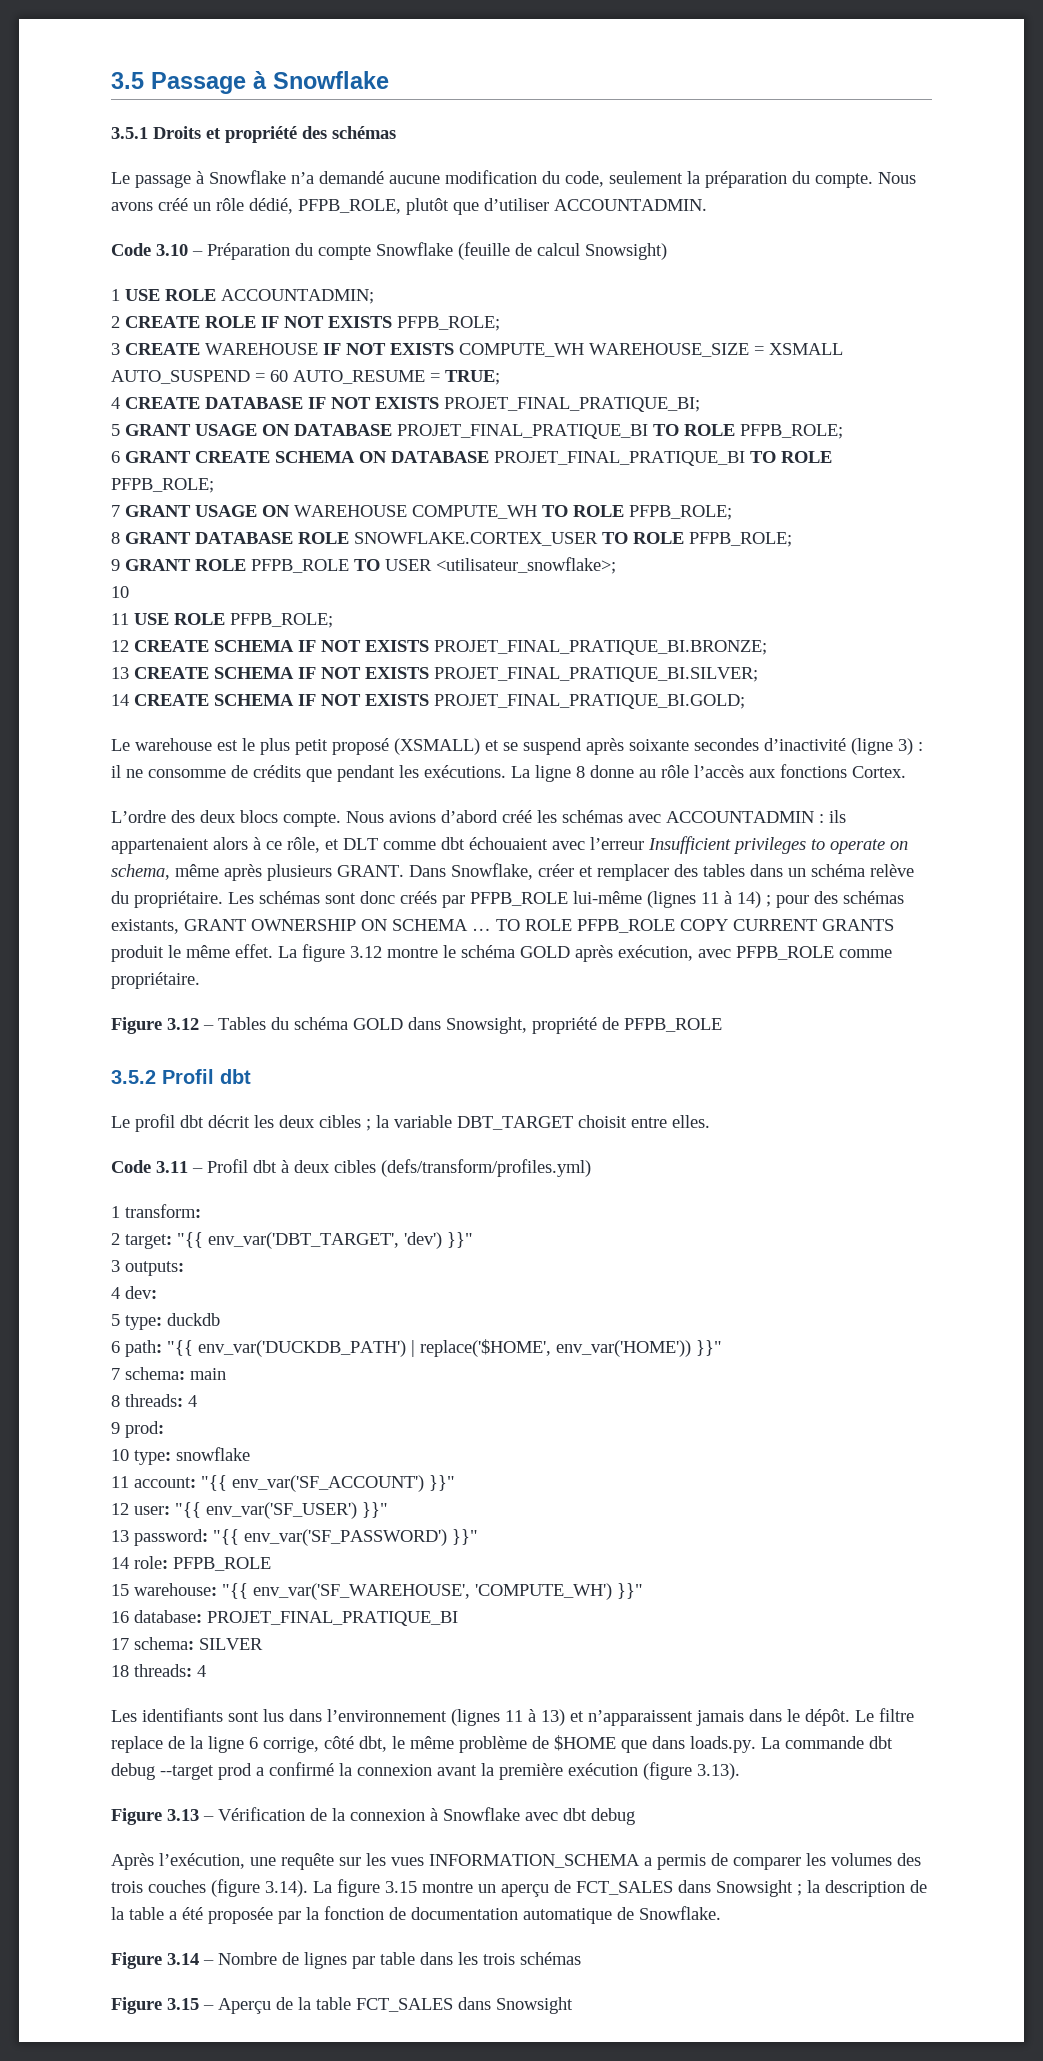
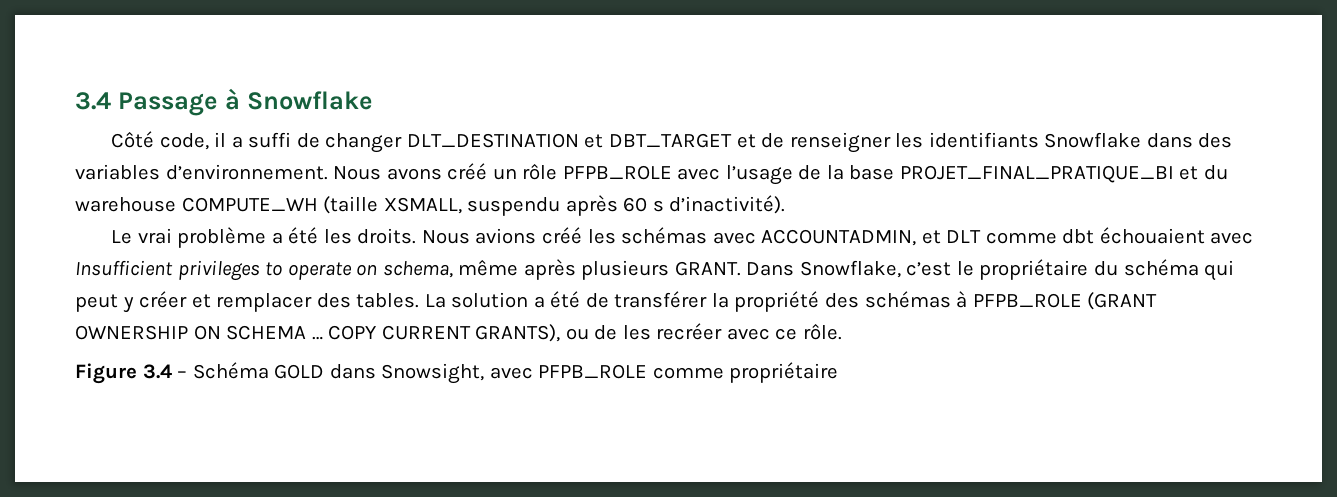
- 3.5 Passage à Snowflake
+ 3.4 Passage à Snowflake
- 3.5.1 Droits et propriété des schémas
- Le passage à Snowflake n’a demandé aucune modification du code, seulement la préparation du compte.
+ Côté code, il a suffi de changer DLT_DESTINATION et DBT_TARGET et de renseigner les identifiants Snowflake dans des variables d’environnement.
- Nous avons créé un rôle dédié, PFPB_ROLE, plutôt que d’utiliser ACCOUNTADMIN.
- Code 3.10 – Préparation du compte Snowflake (feuille de calcul Snowsight)
- 1 USE ROLE ACCOUNTADMIN;
- 2 CREATE ROLE IF NOT EXISTS PFPB_ROLE;
- 3 CREATE WAREHOUSE IF NOT EXISTS COMPUTE_WH WAREHOUSE_SIZE = XSMALL AUTO_SUSPEND = 60 AUTO_RESUME = TRUE;
- 4 CREATE DATABASE IF NOT EXISTS PROJET_FINAL_PRATIQUE_BI;
- 5 GRANT USAGE ON DATABASE PROJET_FINAL_PRATIQUE_BI TO ROLE PFPB_ROLE;
- 6 GRANT CREATE SCHEMA ON DATABASE PROJET_FINAL_PRATIQUE_BI TO ROLE PFPB_ROLE;
- 7 GRANT USAGE ON WAREHOUSE COMPUTE_WH TO ROLE PFPB_ROLE;
- 8 GRANT DATABASE ROLE SNOWFLAKE.CORTEX_USER TO ROLE PFPB_ROLE;
- 9 GRANT ROLE PFPB_ROLE TO USER <utilisateur_snowflake>;
- 10
- 11 USE ROLE PFPB_ROLE;
- 12 CREATE SCHEMA IF NOT EXISTS PROJET_FINAL_PRATIQUE_BI.BRONZE;
- 13 CREATE SCHEMA IF NOT EXISTS PROJET_FINAL_PRATIQUE_BI.SILVER;
- 14 CREATE SCHEMA IF NOT EXISTS PROJET_FINAL_PRATIQUE_BI.GOLD;
- Le warehouse est le plus petit proposé (XSMALL) et se suspend après soixante secondes d’inactivité (ligne 3) : il ne consomme de crédits que pendant les exécutions. La ligne 8 donne au rôle l’accès aux fonctions Cortex.
- L’ordre des deux blocs compte.
+ Nous avons créé un rôle PFPB_ROLE avec l’usage de la base PROJET_FINAL_PRATIQUE_BI et du warehouse COMPUTE_WH (taille XSMALL, suspendu après 60 s d’inactivité).
+ Le vrai problème a été les droits.
- Nous avions d’abord créé les schémas avec ACCOUNTADMIN : ils appartenaient alors à ce rôle, et DLT comme dbt échouaient avec l’erreur Insufficient privileges to operate on schema, même après plusieurs GRANT.
+ Nous avions créé les schémas avec ACCOUNTADMIN, et DLT comme dbt échouaient avec Insufficient privileges to operate on schema, même après plusieurs GRANT.
- Dans Snowflake, créer et remplacer des tables dans un schéma relève du propriétaire. Les schémas sont donc créés par PFPB_ROLE lui-même (lignes 11 à 14) ; pour des schémas existants, GRANT OWNERSHIP ON SCHEMA … TO ROLE PFPB_ROLE COPY CURRENT GRANTS produit le même effet. La figure 3.12 montre le schéma GOLD après exécution, avec PFPB_ROLE comme propriétaire.
- Figure 3.12 – Tables du schéma GOLD dans Snowsight, propriété de PFPB_ROLE
- 3.5.2 Profil dbt
- Le profil dbt décrit les deux cibles ; la variable DBT_TARGET choisit entre elles.
- Code 3.11 – Profil dbt à deux cibles (defs/transform/profiles.yml)
- 1 transform:
- 2 target: "{{ env_var('DBT_TARGET', 'dev') }}"
- 3 outputs:
- 4 dev:
- 5 type: duckdb
- 6 path: "{{ env_var('DUCKDB_PATH') | replace('$HOME', env_var('HOME')) }}"
- 7 schema: main
- 8 threads: 4
- 9 prod:
- 10 type: snowflake
- 11 account: "{{ env_var('SF_ACCOUNT') }}"
- 12 user: "{{ env_var('SF_USER') }}"
- 13 password: "{{ env_var('SF_PASSWORD') }}"
- 14 role: PFPB_ROLE
- 15 warehouse: "{{ env_var('SF_WAREHOUSE', 'COMPUTE_WH') }}"
- 16 database: PROJET_FINAL_PRATIQUE_BI
- 17 schema: SILVER
- 18 threads: 4
- Les identifiants sont lus dans l’environnement (lignes 11 à 13) et n’apparaissent jamais dans le dépôt. Le filtre replace de la ligne 6 corrige, côté dbt, le même problème de $HOME que dans loads.py. La commande dbt debug --target prod a confirmé la connexion avant la première exécution (figure 3.13).
- Figure 3.13 – Vérification de la connexion à Snowflake avec dbt debug
- Après l’exécution, une requête sur les vues INFORMATION_SCHEMA a permis de comparer les volumes des trois couches (figure 3.14). La figure 3.15 montre un aperçu de FCT_SALES dans Snowsight ; la description de la table a été proposée par la fonction de documentation automatique de Snowflake.
- Figure 3.14 – Nombre de lignes par table dans les trois schémas
- Figure 3.15 – Aperçu de la table FCT_SALES dans Snowsight
+ Dans Snowflake, c’est le propriétaire du schéma qui peut y créer et remplacer des tables. La solution a été de transférer la propriété des schémas à PFPB_ROLE (GRANT OWNERSHIP ON SCHEMA … COPY CURRENT GRANTS), ou de les recréer avec ce rôle.
+ Figure 3.4 – Schéma GOLD dans Snowsight, avec PFPB_ROLE comme propriétaire

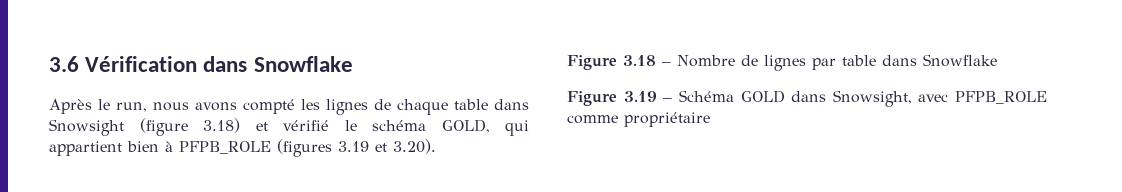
- 3.4 Passage à Snowflake
- Côté code, il a suffi de changer DLT_DESTINATION et DBT_TARGET et de renseigner les identifiants Snowflake dans des variables d’environnement. Nous avons créé un rôle PFPB_ROLE avec l’usage de la base PROJET_FINAL_PRATIQUE_BI et du warehouse COMPUTE_WH (taille XSMALL, suspendu après 60 s d’inactivité).
- Le vrai problème a été les droits. Nous avions créé les schémas avec ACCOUNTADMIN, et DLT comme dbt échouaient avec Insufficient privileges to operate on schema, même après plusieurs GRANT. Dans Snowflake, c’est le propriétaire du schéma qui peut y créer et remplacer des tables. La solution a été de transférer la propriété des schémas à PFPB_ROLE (GRANT OWNERSHIP ON SCHEMA … COPY CURRENT GRANTS), ou de les recréer avec ce rôle.
- Figure 3.4 – Schéma GOLD dans Snowsight, avec PFPB_ROLE comme propriétaire
+ 3.6 Vérification dans Snowflake
+ Après le run, nous avons compté les lignes de chaque table dans Snowsight (figure 3.18) et vérifié le schéma GOLD, qui appartient bien à PFPB_ROLE (figures 3.19 et 3.20).
+ Figure 3.18 – Nombre de lignes par table dans Snowflake
+ Figure 3.19 – Schéma GOLD dans Snowsight, avec PFPB_ROLE comme propriétaire

